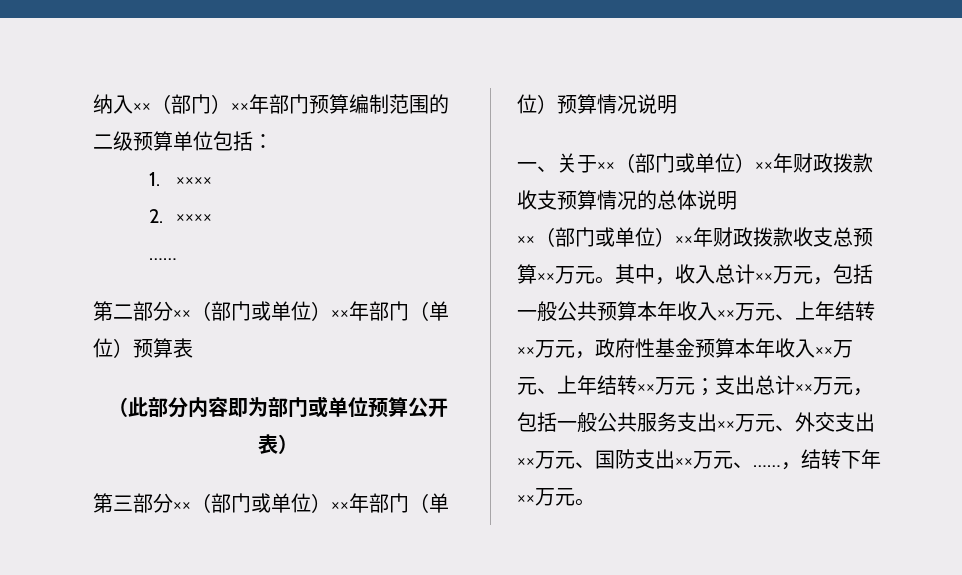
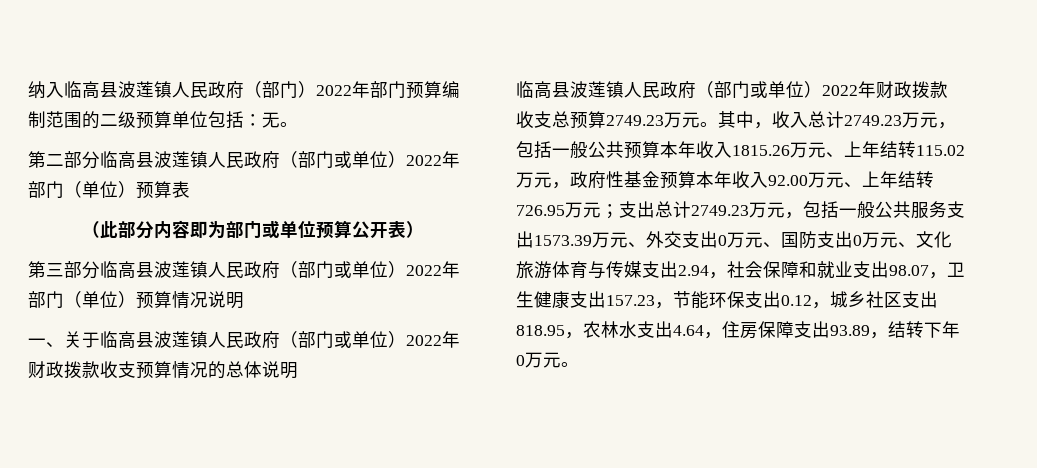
- 纳入××（部门）××年部门预算编制范围的二级预算单位包括：
- 1. ××××
- 2. ××××
- ……
- 第二部分××（部门或单位）××年部门（单位）预算表
+ 纳入临高县波莲镇人民政府（部门）2022年部门预算编制范围的二级预算单位包括：无。
+ 第二部分临高县波莲镇人民政府（部门或单位）2022年部门（单位）预算表
- 第三部分××（部门或单位）××年部门（单位）预算情况说明
+ 第三部分临高县波莲镇人民政府（部门或单位）2022年部门（单位）预算情况说明
- 一、关于××（部门或单位）××年财政拨款收支预算情况的总体说明
+ 一、关于临高县波莲镇人民政府（部门或单位）2022年财政拨款收支预算情况的总体说明
- ××（部门或单位）××年财政拨款收支总预算××万元。
+ 临高县波莲镇人民政府（部门或单位）2022年财政拨款收支总预算2749.23万元。
- 其中，收入总计××万元，包括一般公共预算本年收入××万元、上年结转××万元，政府性基金预算本年收入××万元、上年结转××万元；支出总计××万元，包括一般公共服务支出××万元、外交支出××万元、国防支出××万元、……，结转下年××万元。
+ 其中，收入总计2749.23万元，包括一般公共预算本年收入1815.26万元、上年结转115.02万元，政府性基金预算本年收入92.00万元、上年结转726.95万元；支出总计2749.23万元，包括一般公共服务支出1573.39万元、外交支出0万元、国防支出0万元、文化旅游体育与传媒支出2.94，社会保障和就业支出98.07，卫生健康支出157.23，节能环保支出0.12，城乡社区支出818.95，农林水支出4.64，住房保障支出93.89，结转下年0万元。

